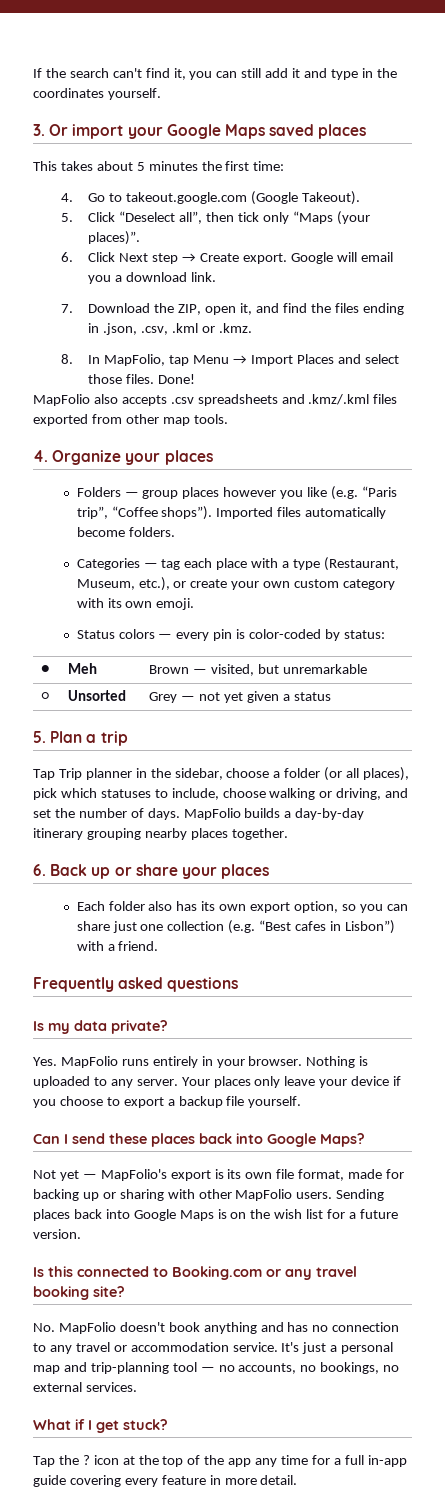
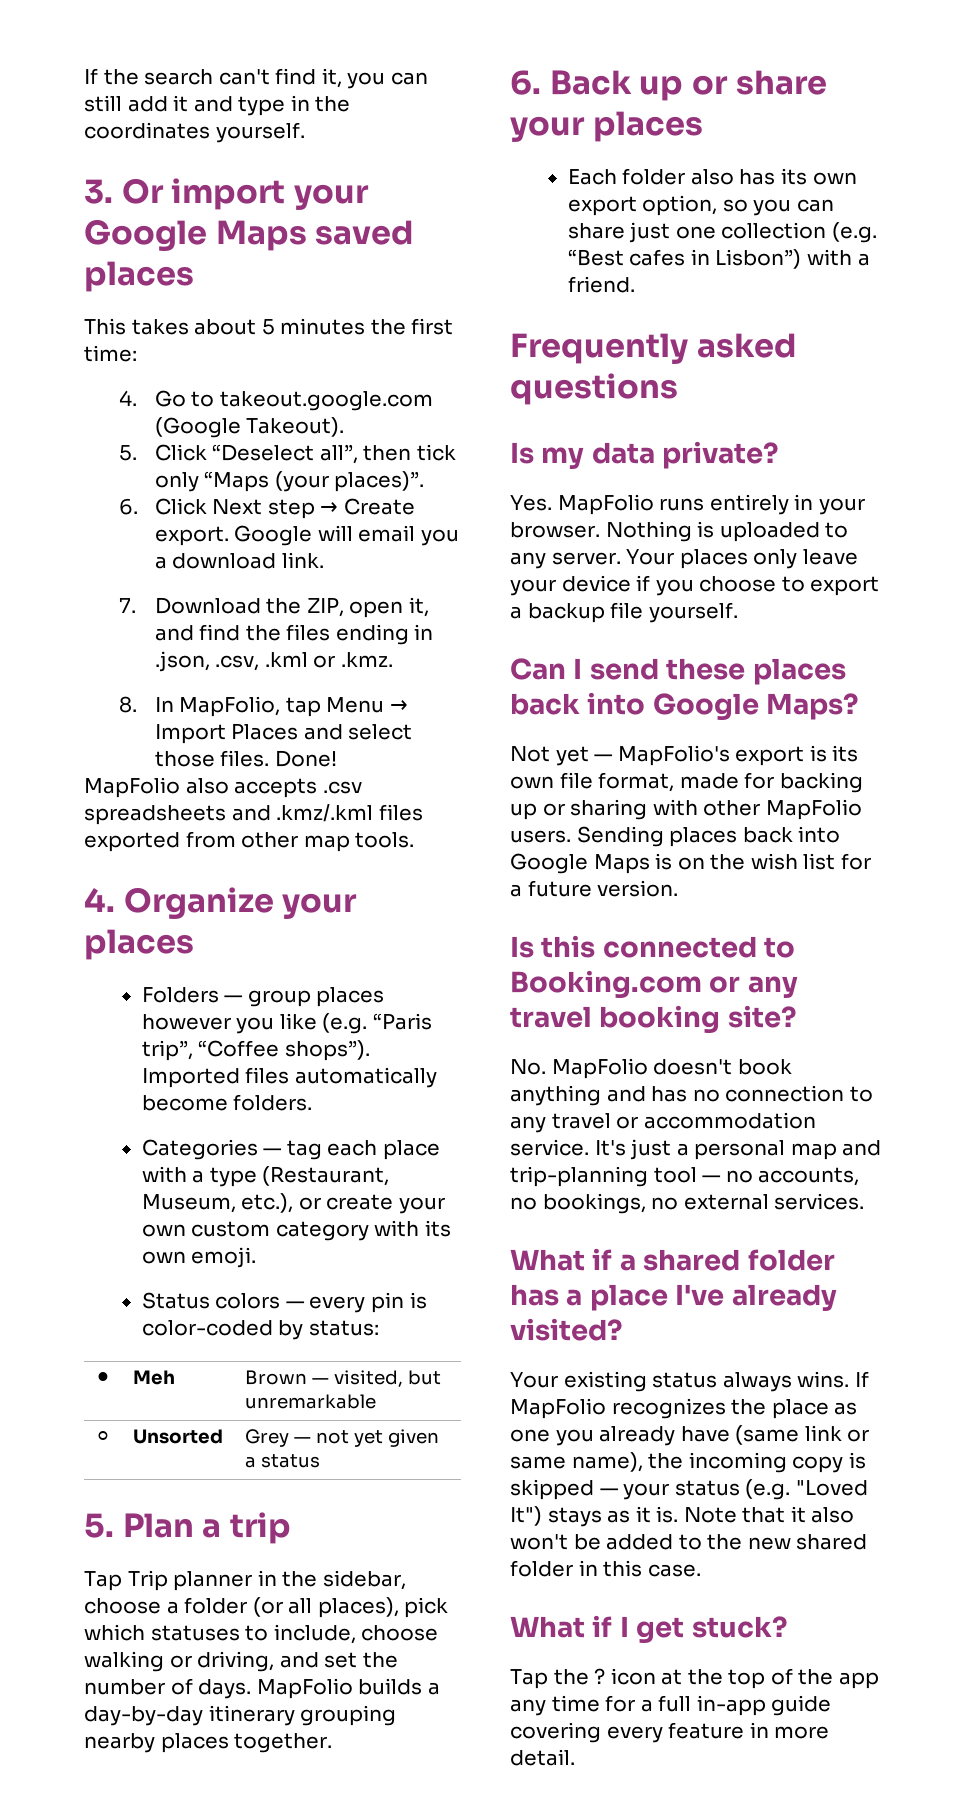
+ What if a shared folder has a place I've already visited?
+ Your existing status always wins. If MapFolio recognizes the place as one you already have (same link or same name), the incoming copy is skipped — your status (e.g. "Loved It") stays as it is. Note that it also won't be added to the new shared folder in this case.

